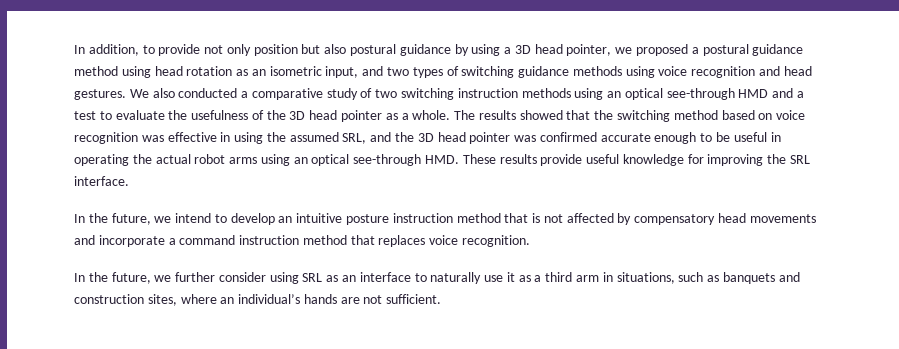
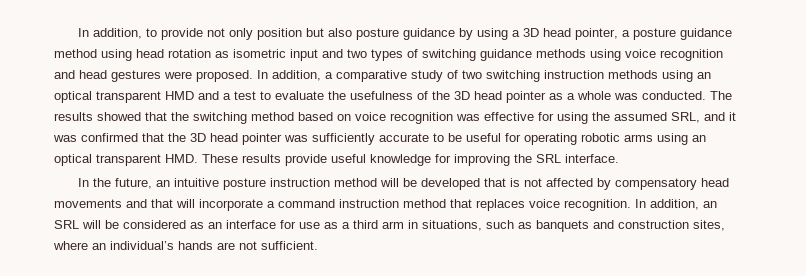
- In addition, to provide not only position but also postural guidance by using a 3D head pointer, we proposed a postural guidance method using head rotation as an isometric input, and two types of switching guidance methods using voice recognition and head gestures. We also conducted a comparative study of two switching instruction methods using an optical see-through HMD and a test to evaluate the usefulness of the 3D head pointer as a whole.
+ In addition, to provide not only position but also posture guidance by using a 3D head pointer, a posture guidance method using head rotation as isometric input and two types of switching guidance methods using voice recognition and head gestures were proposed. In addition, a comparative study of two switching instruction methods using an optical transparent HMD and a test to evaluate the usefulness of the 3D head pointer as a whole was conducted.
- The results showed that the switching method based on voice recognition was effective in using the assumed SRL, and the 3D head pointer was confirmed accurate enough to be useful in operating the actual robot arms using an optical see-through HMD. These results provide useful knowledge for improving the SRL interface.
+ The results showed that the switching method based on voice recognition was effective for using the assumed SRL, and it was confirmed that the 3D head pointer was sufficiently accurate to be useful for operating robotic arms using an optical transparent HMD. These results provide useful knowledge for improving the SRL interface.
- In the future, we intend to develop an intuitive posture instruction method that is not affected by compensatory head movements and incorporate a command instruction method that replaces voice recognition.
- In the future, we further consider using SRL as an interface to naturally use it as a third arm in situations, such as banquets and construction sites, where an individual’s hands are not sufficient.
+ In the future, an intuitive posture instruction method will be developed that is not affected by compensatory head movements and that will incorporate a command instruction method that replaces voice recognition. In addition, an SRL will be considered as an interface for use as a third arm in situations, such as banquets and construction sites, where an individual’s hands are not sufficient.

